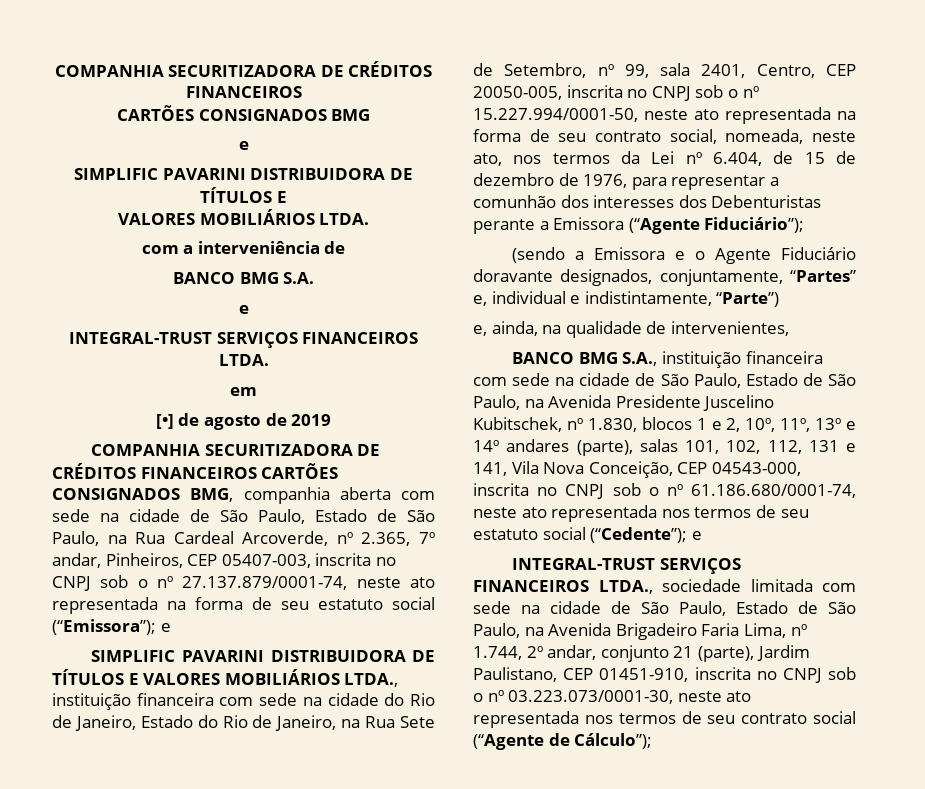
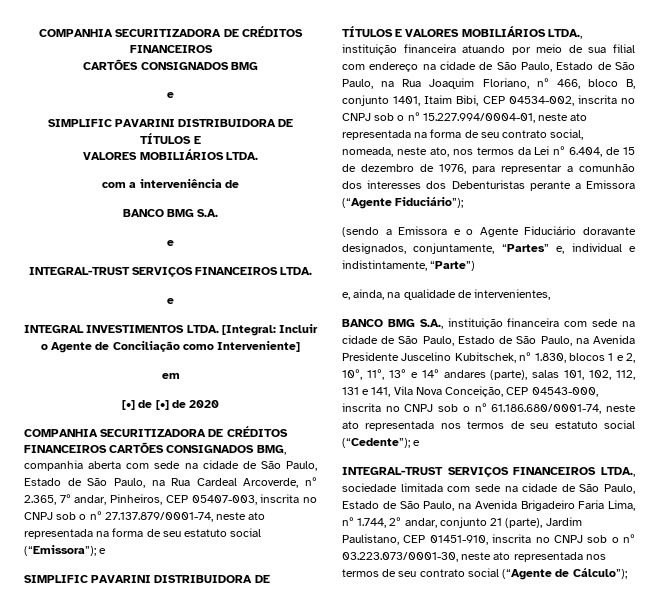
  INTEGRAL-TRUST SERVIÇOS FINANCEIROS LTDA.
+ e
+ INTEGRAL INVESTIMENTOS LTDA. [Integral: Incluir o Agente de Conciliação como Interveniente]
- [•] de agosto de 2019
+ [•] de [•] de 2020
- SIMPLIFIC PAVARINI DISTRIBUIDORA DE TÍTULOS E VALORES MOBILIÁRIOS LTDA., instituição financeira com sede na cidade do Rio de Janeiro, Estado do Rio de Janeiro, na Rua Sete de Setembro, nº 99, sala 2401, Centro, CEP 20050-005, inscrita no CNPJ sob o nº 15.227.994/0001-50, neste ato representada na forma de seu contrato social, nomeada, neste ato, nos termos da Lei nº 6.404, de 15 de dezembro de 1976, para representar a comunhão dos interesses dos Debenturistas perante a Emissora (“Agente Fiduciário”);
+ SIMPLIFIC PAVARINI DISTRIBUIDORA DE TÍTULOS E VALORES MOBILIÁRIOS LTDA., instituição financeira atuando por meio de sua filial com endereço na cidade de São Paulo, Estado de São Paulo, na Rua Joaquim Floriano, nº 466, bloco B, conjunto 1401, Itaim Bibi, CEP 04534-002, inscrita no CNPJ sob o nº 15.227.994/0004-01, neste ato representada na forma de seu contrato social, nomeada, neste ato, nos termos da Lei nº 6.404, de 15 de dezembro de 1976, para representar a comunhão dos interesses dos Debenturistas perante a Emissora (“Agente Fiduciário”);

